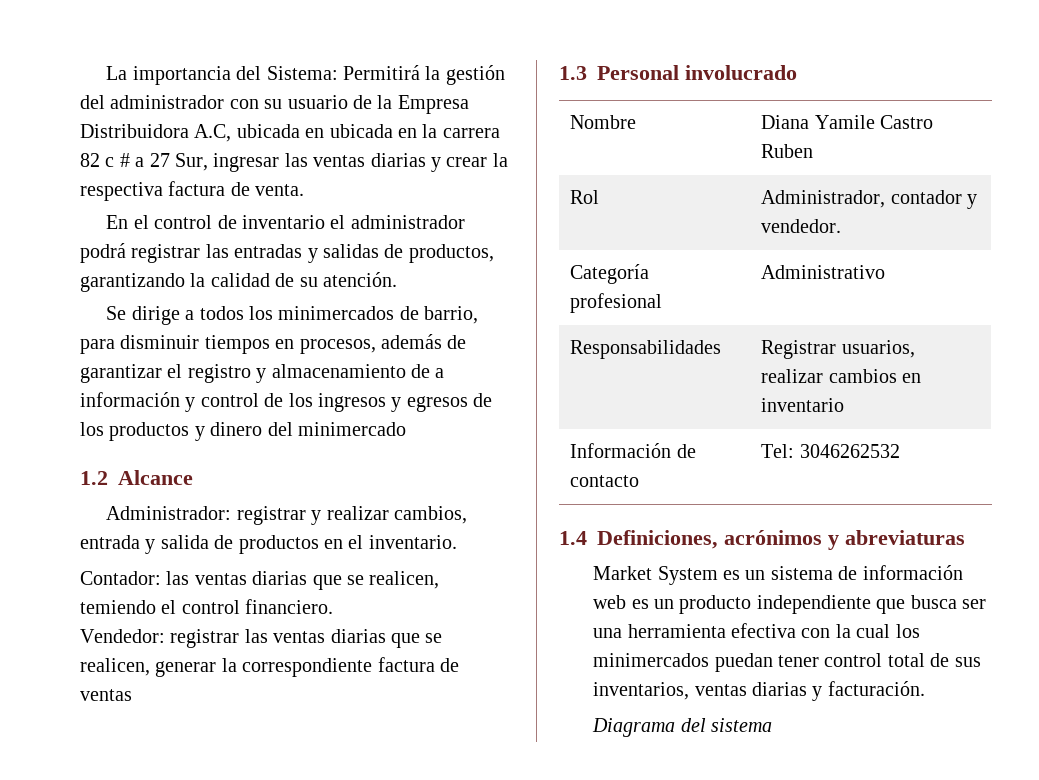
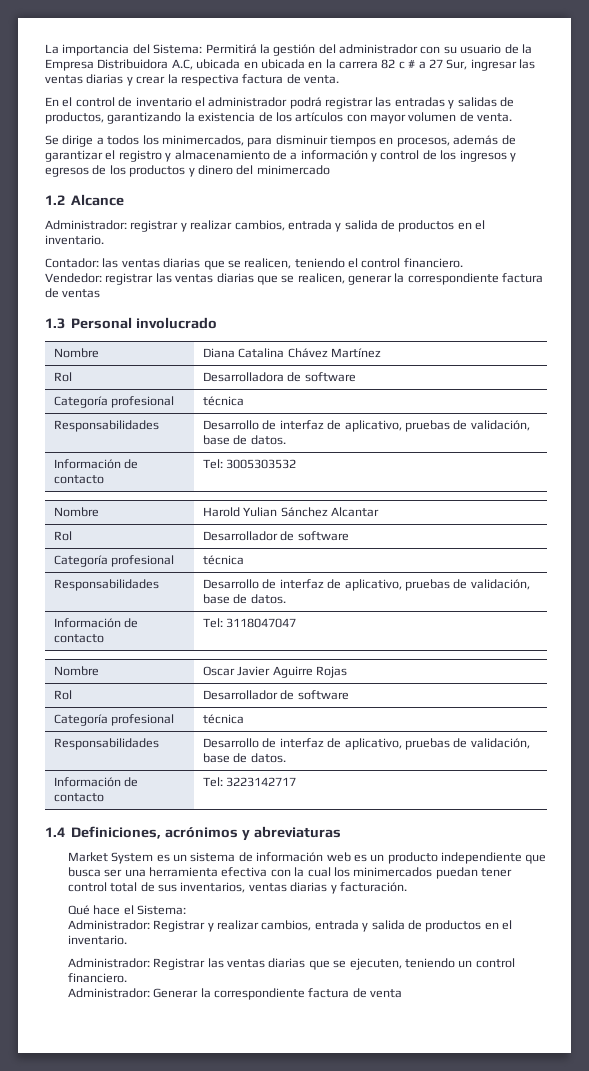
- En el control de inventario el administrador podrá registrar las entradas y salidas de productos, garantizando la calidad de su atención.
+ En el control de inventario el administrador podrá registrar las entradas y salidas de productos, garantizando la existencia de los artículos con mayor volumen de venta.
- Se dirige a todos los minimercados de barrio, para disminuir tiempos en procesos, además de garantizar el registro y almacenamiento de a información y control de los ingresos y egresos de los productos y dinero del minimercado
+ Se dirige a todos los minimercados, para disminuir tiempos en procesos, además de garantizar el registro y almacenamiento de a información y control de los ingresos y egresos de los productos y dinero del minimercado
- Contador: las ventas diarias que se realicen, temiendo el control financiero.
+ Contador: las ventas diarias que se realicen, teniendo el control financiero.
- Nombre | Diana Yamile Castro Ruben
- Rol | Administrador, contador y vendedor.
- Categoría profesional | Administrativo
- Responsabilidades | Registrar usuarios, realizar cambios en inventario
- Información de contacto | Tel: 3046262532
+ Nombre | Diana Catalina Chávez Martínez
+ Rol | Desarrolladora de software
+ Categoría profesional | técnica
+ Responsabilidades | Desarrollo de interfaz de aplicativo, pruebas de validación, base de datos.
+ Información de contacto | Tel: 3005303532
+ Nombre | Harold Yulian Sánchez Alcantar
+ Rol | Desarrollador de software
+ Categoría profesional | técnica
+ Responsabilidades | Desarrollo de interfaz de aplicativo, pruebas de validación, base de datos.
+ Información de contacto | Tel: 3118047047
+ Nombre | Oscar Javier Aguirre Rojas
+ Rol | Desarrollador de software
+ Categoría profesional | técnica
+ Responsabilidades | Desarrollo de interfaz de aplicativo, pruebas de validación, base de datos.
+ Información de contacto | Tel: 3223142717
- Diagrama del sistema
+ Qué hace el Sistema:
+ Administrador: Registrar y realizar cambios, entrada y salida de productos en el inventario.
+ Administrador: Registrar las ventas diarias que se ejecuten, teniendo un control financiero.
+ Administrador: Generar la correspondiente factura de venta

